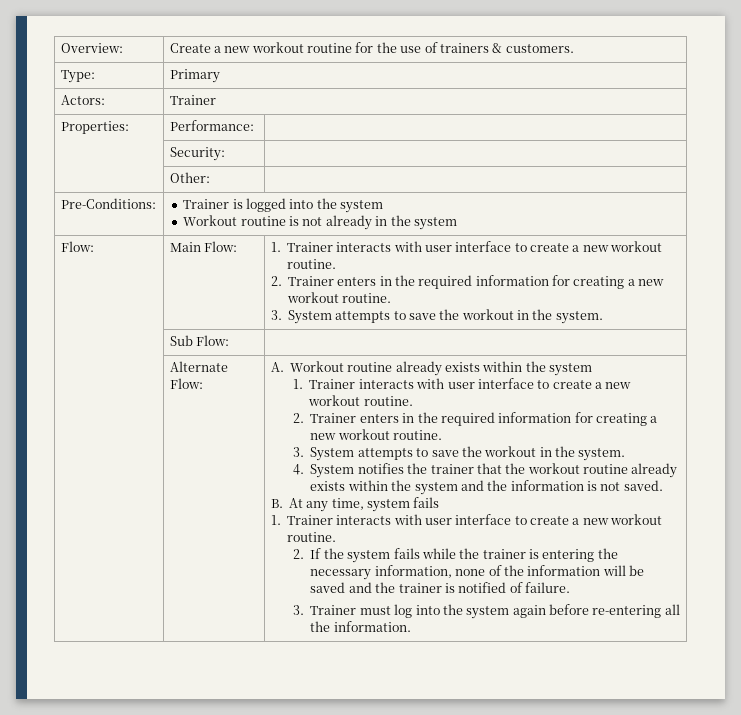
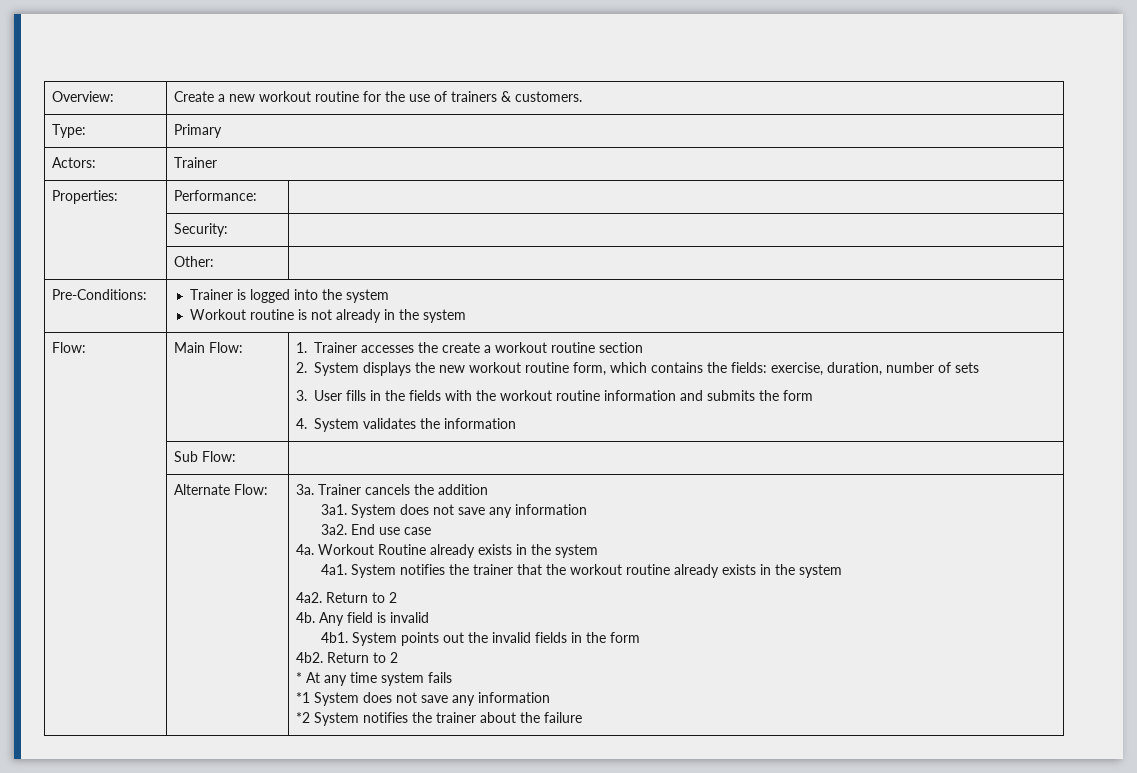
- Main Flow: | 1. Trainer interacts with user interface to create a new workout routine.
- 2. Trainer enters in the required information for creating a new workout routine.
- 3. System attempts to save the workout in the system.
+ Main Flow: | 1. Trainer accesses the create a workout routine section
+ 2. System displays the new workout routine form, which contains the fields: exercise, duration, number of sets
+ 3. User fills in the fields with the workout routine information and submits the form
+ 4. System validates the information
  | Sub Flow: |
- | Alternate Flow: | A. Workout routine already exists within the system
- 1. Trainer interacts with user interface to create a new workout routine.
- 2. Trainer enters in the required information for creating a new workout routine.
- 3. System attempts to save the workout in the system.
- 4. System notifies the trainer that the workout routine already exists within the system and the information is not saved.
- B. At any time, system fails
- 1. Trainer interacts with user interface to create a new workout routine.
- 2. If the system fails while the trainer is entering the necessary information, none of the information will be saved and the trainer is notified of failure.
- 3. Trainer must log into the system again before re-entering all the information.
+ | Alternate Flow: | 3a. Trainer cancels the addition
+ 3a1. System does not save any information
+ 3a2. End use case
+ 4a. Workout Routine already exists in the system
+ 4a1. System notifies the trainer that the workout routine already exists in the system
+ 4a2. Return to 2
+ 4b. Any field is invalid
+ 4b1. System points out the invalid fields in the form
+ 4b2. Return to 2
+ * At any time system fails
+ *1 System does not save any information
+ *2 System notifies the trainer about the failure

